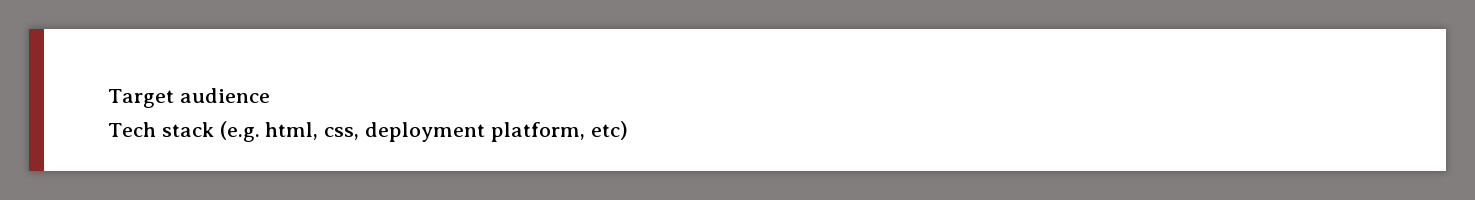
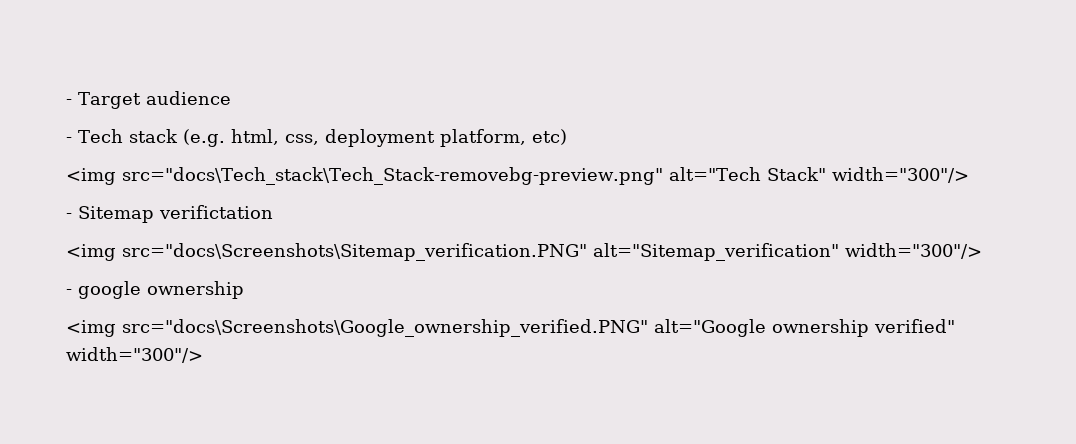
- Target audience
+ - Target audience
- Tech stack (e.g. html, css, deployment platform, etc)
+ - Tech stack (e.g. html, css, deployment platform, etc)
+ <img src="docs\Tech_stack\Tech_Stack-removebg-preview.png" alt="Tech Stack" width="300"/>
+ - Sitemap verifictation
+ <img src="docs\Screenshots\Sitemap_verification.PNG" alt="Sitemap_verification" width="300"/>
+ - google ownership
+ <img src="docs\Screenshots\Google_ownership_verified.PNG" alt="Google ownership verified" width="300"/>

